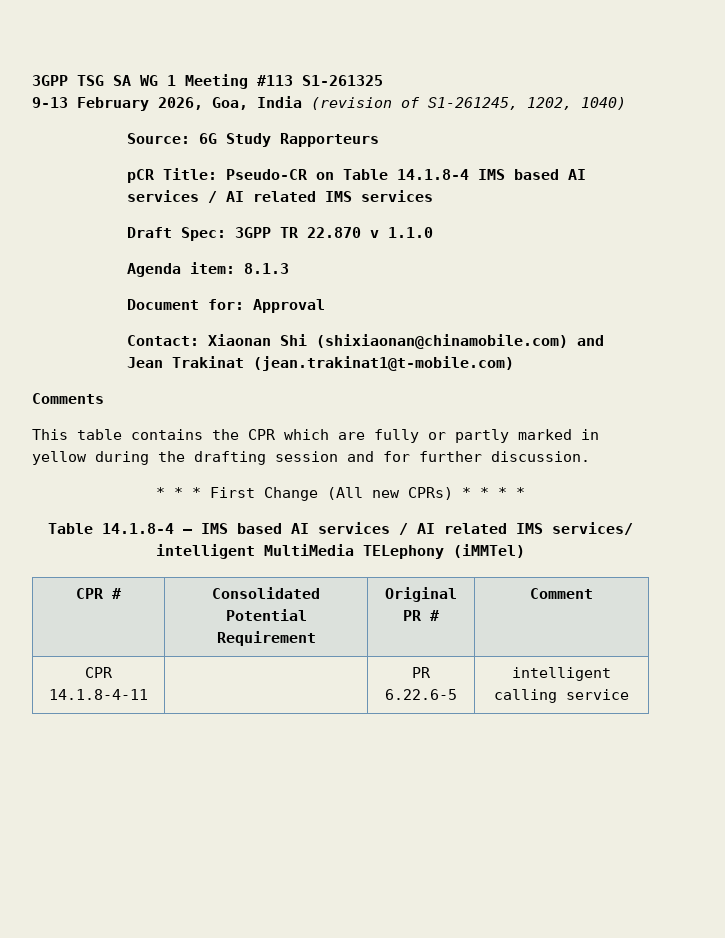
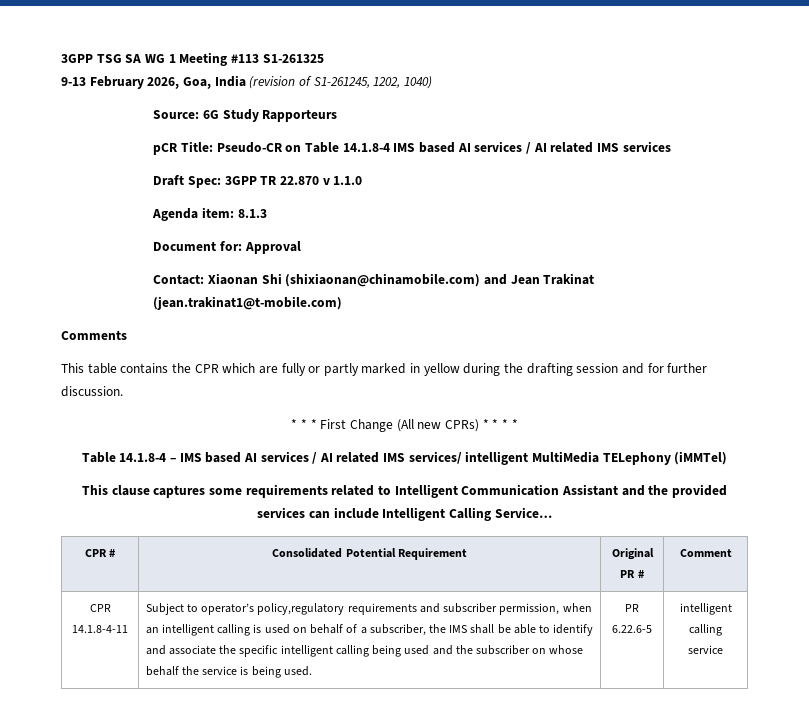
+ This clause captures some requirements related to Intelligent Communication Assistant and the provided services can include Intelligent Calling Service…
+ Subject to operator’s policy,regulatory requirements and subscriber permission, when an intelligent calling is used on behalf of a subscriber, the IMS shall be able to identify and associate the specific intelligent calling being used and the subscriber on whose behalf the service is being used.

